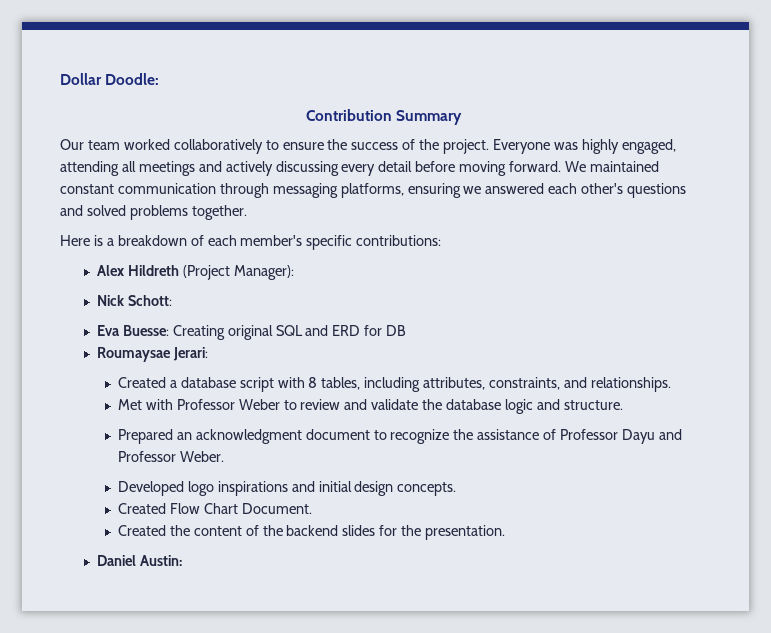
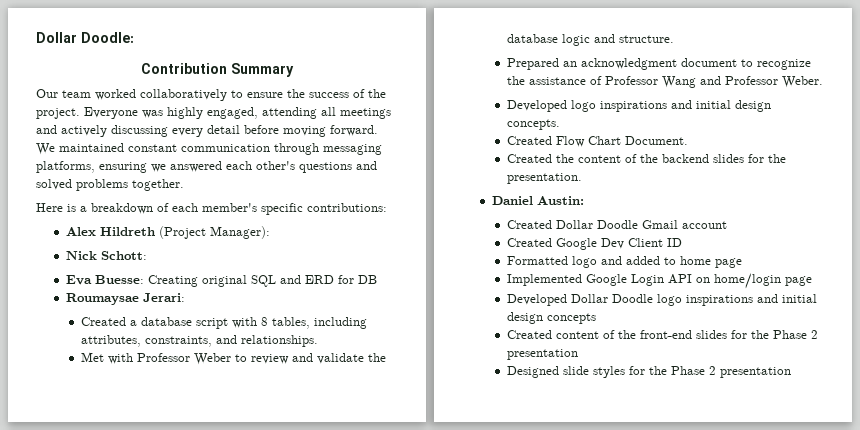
- Prepared an acknowledgment document to recognize the assistance of Professor Dayu and Professor Weber.
+ Prepared an acknowledgment document to recognize the assistance of Professor Wang and Professor Weber.
+ Created Dollar Doodle Gmail account
+ Created Google Dev Client ID
+ Formatted logo and added to home page
+ Implemented Google Login API on home/login page
+ Developed Dollar Doodle logo inspirations and initial design concepts
+ Created content of the front-end slides for the Phase 2 presentation
+ Designed slide styles for the Phase 2 presentation

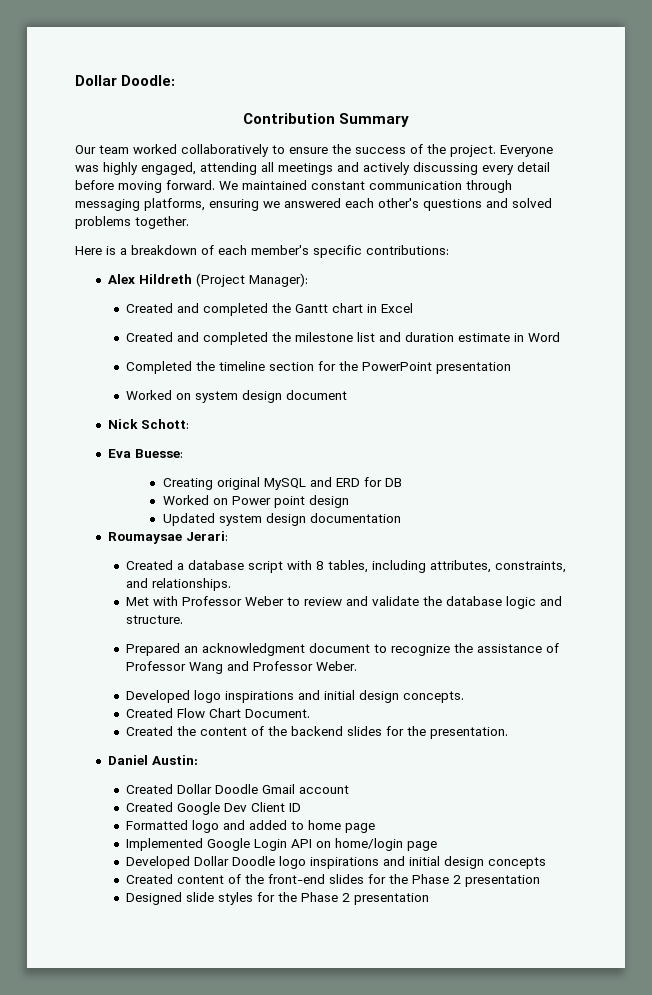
+ Created and completed the Gantt chart in Excel
+ Created and completed the milestone list and duration estimate in Word
+ Completed the timeline section for the PowerPoint presentation
+ Worked on system design document
- Eva Buesse: Creating original SQL and ERD for DB
+ Eva Buesse:
+ Creating original MySQL and ERD for DB
+ Worked on Power point design
+ Updated system design documentation

